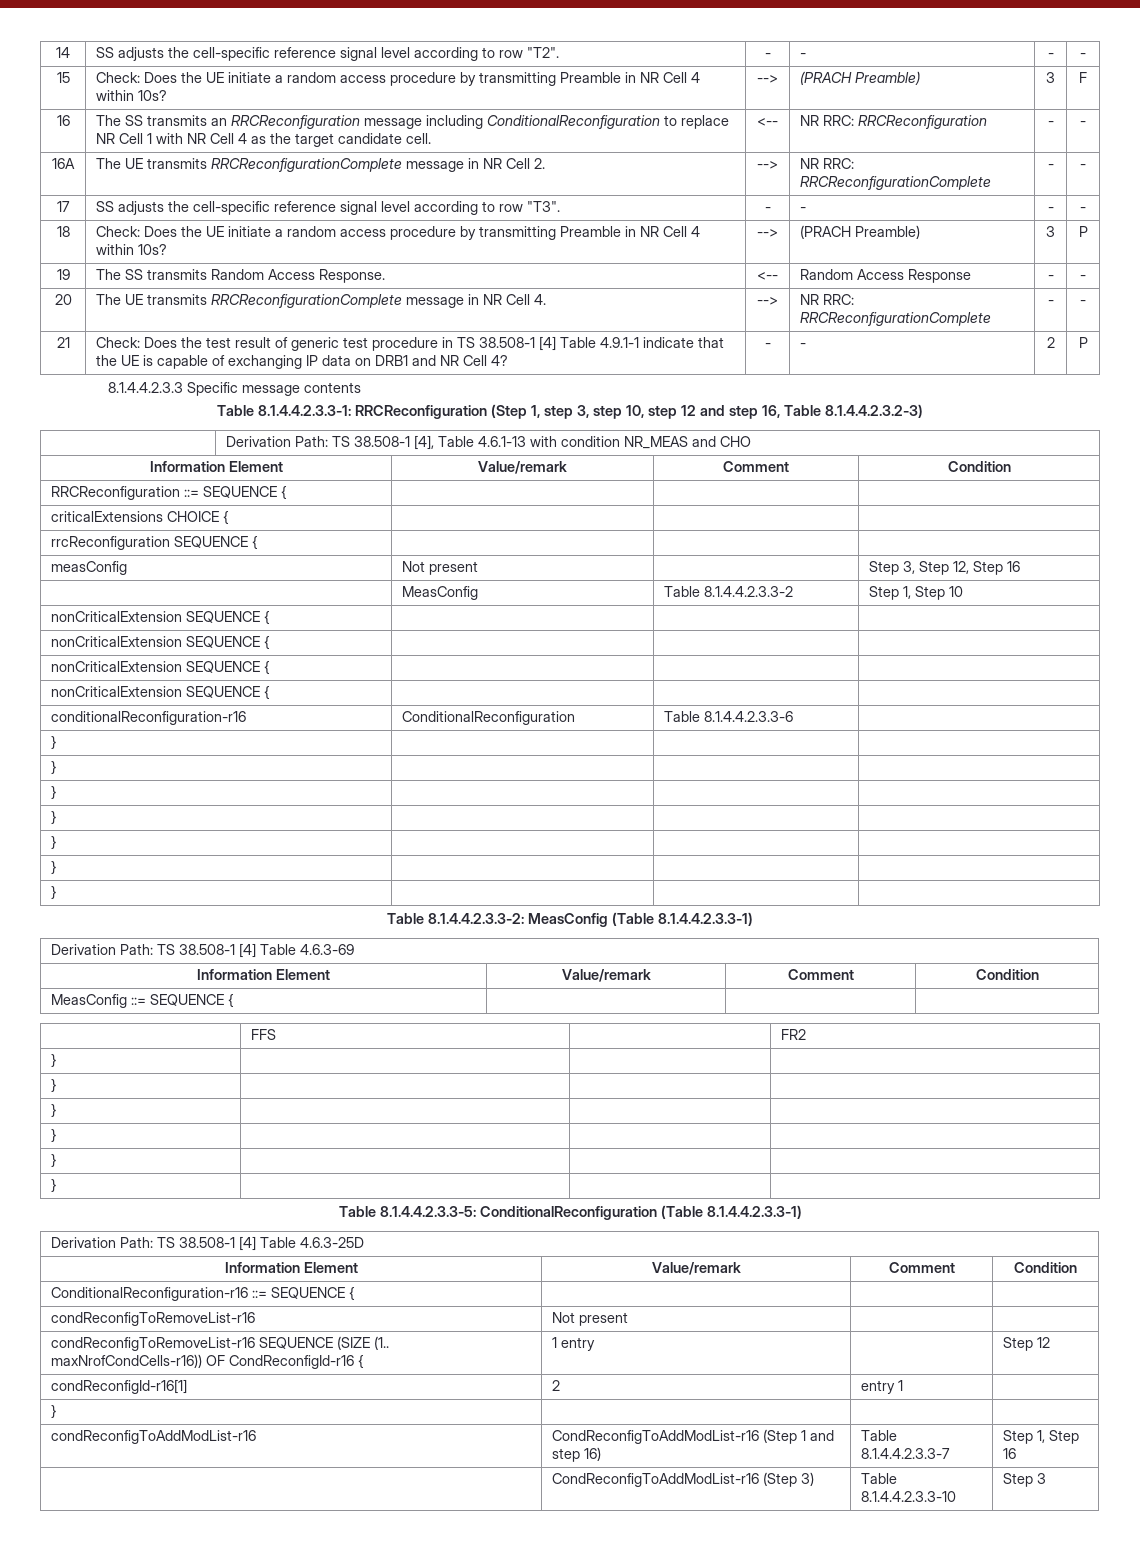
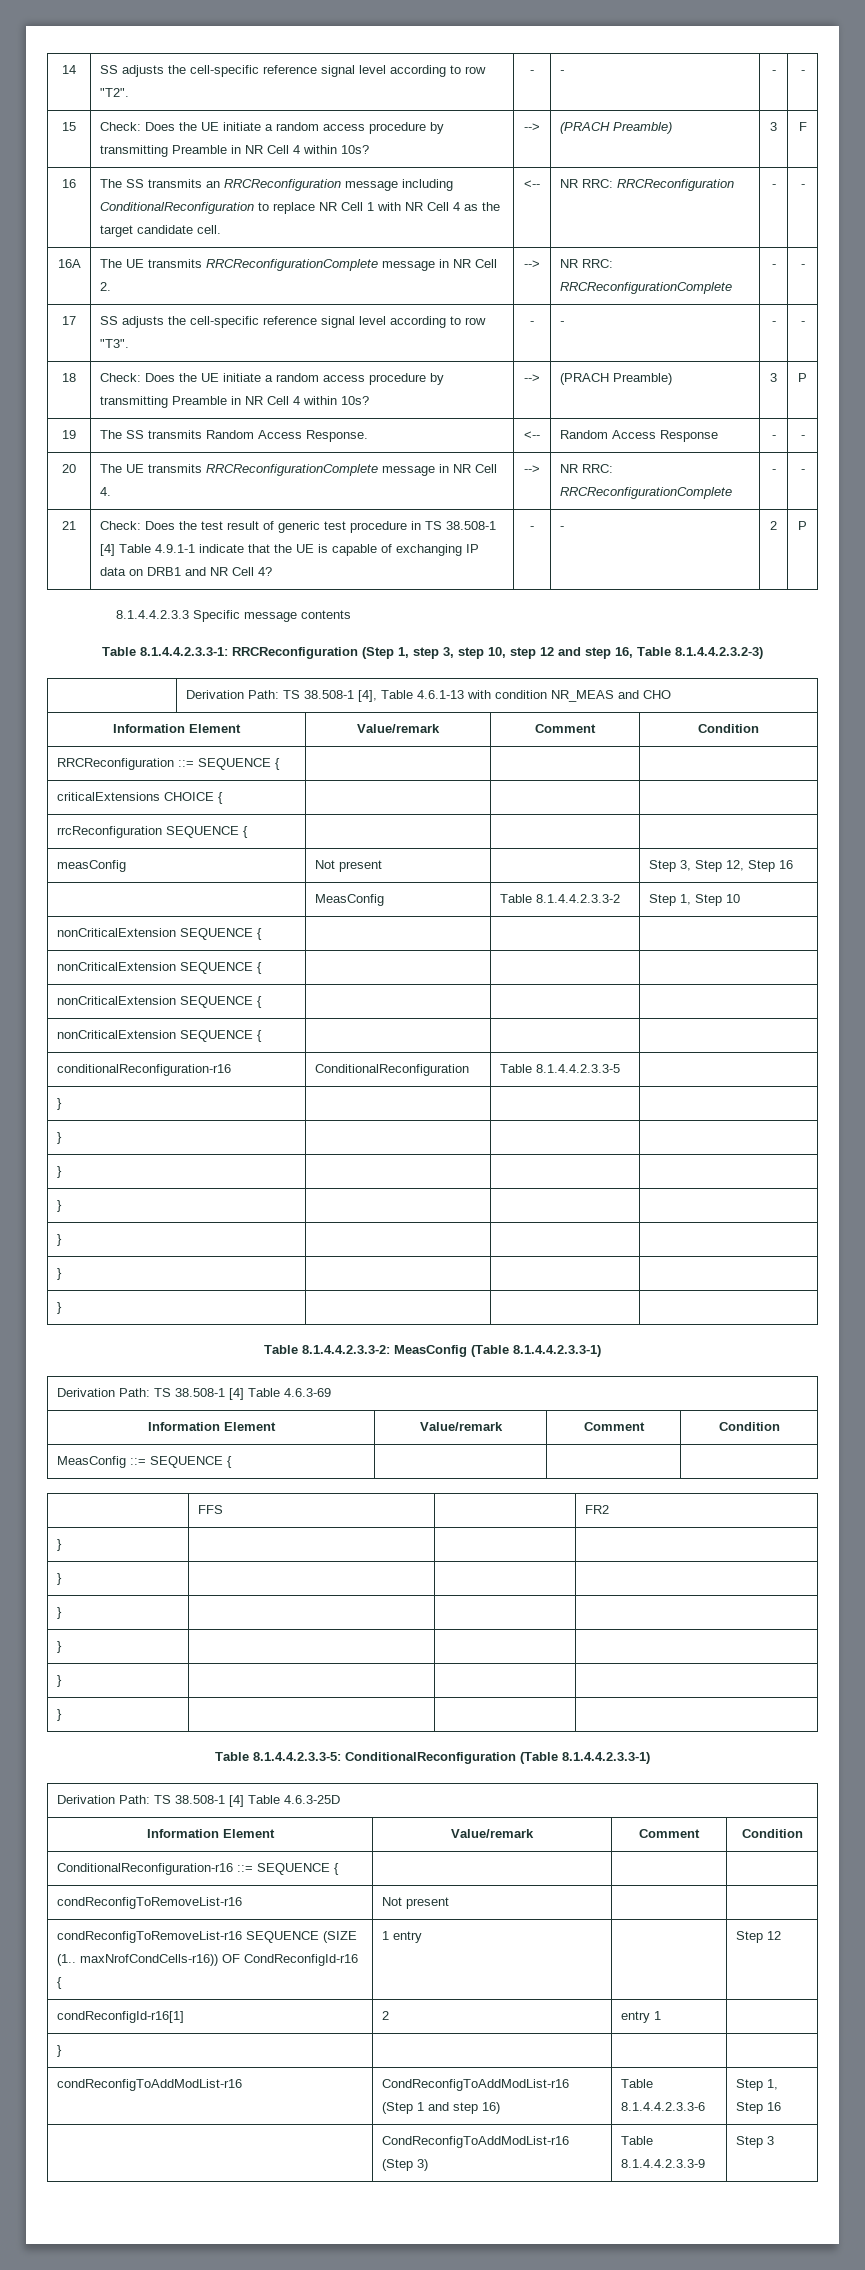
- conditionalReconfiguration-r16 | ConditionalReconfiguration | Table 8.1.4.4.2.3.3-6 |
+ conditionalReconfiguration-r16 | ConditionalReconfiguration | Table 8.1.4.4.2.3.3-5 |
- condReconfigToAddModList-r16 | CondReconfigToAddModList-r16 (Step 1 and step 16) | Table 8.1.4.4.2.3.3-7 | Step 1, Step 16
+ condReconfigToAddModList-r16 | CondReconfigToAddModList-r16 (Step 1 and step 16) | Table 8.1.4.4.2.3.3-6 | Step 1, Step 16
- | CondReconfigToAddModList-r16 (Step 3) | Table 8.1.4.4.2.3.3-10 | Step 3
+ | CondReconfigToAddModList-r16 (Step 3) | Table 8.1.4.4.2.3.3-9 | Step 3

